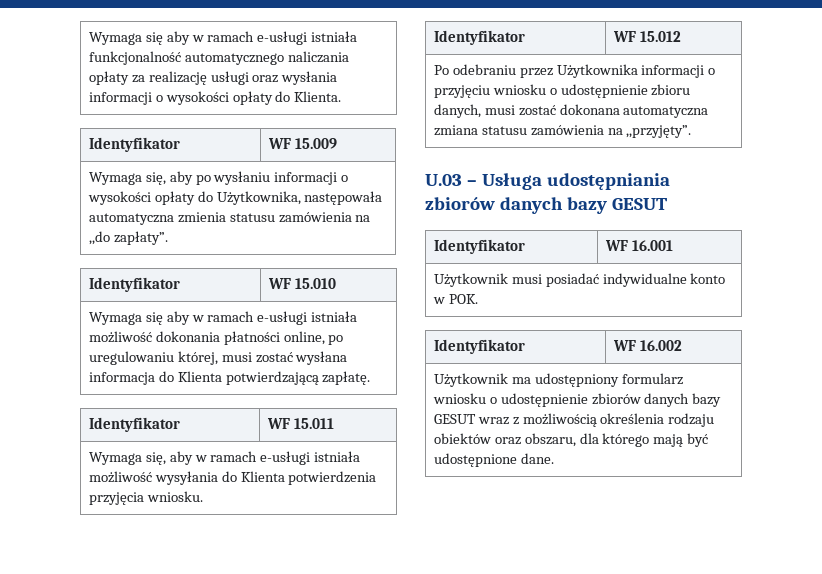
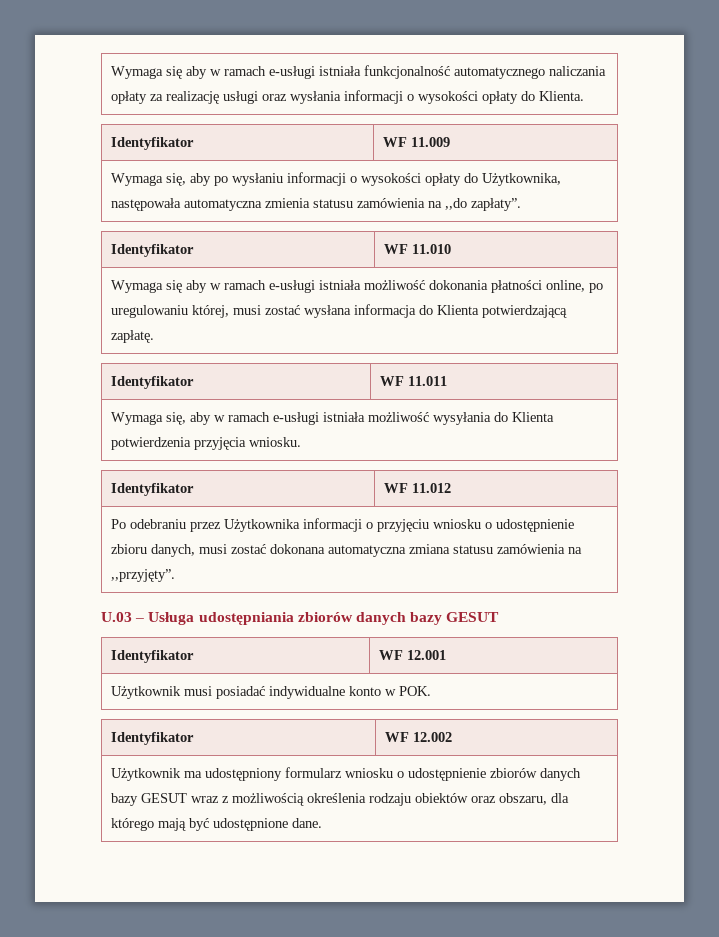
- Identyfikator | WF 15.009
+ Identyfikator | WF 11.009
- Identyfikator | WF 15.010
+ Identyfikator | WF 11.010
- Identyfikator | WF 15.011
+ Identyfikator | WF 11.011
- Identyfikator | WF 15.012
+ Identyfikator | WF 11.012
- Identyfikator | WF 16.001
+ Identyfikator | WF 12.001
- Identyfikator | WF 16.002
+ Identyfikator | WF 12.002

